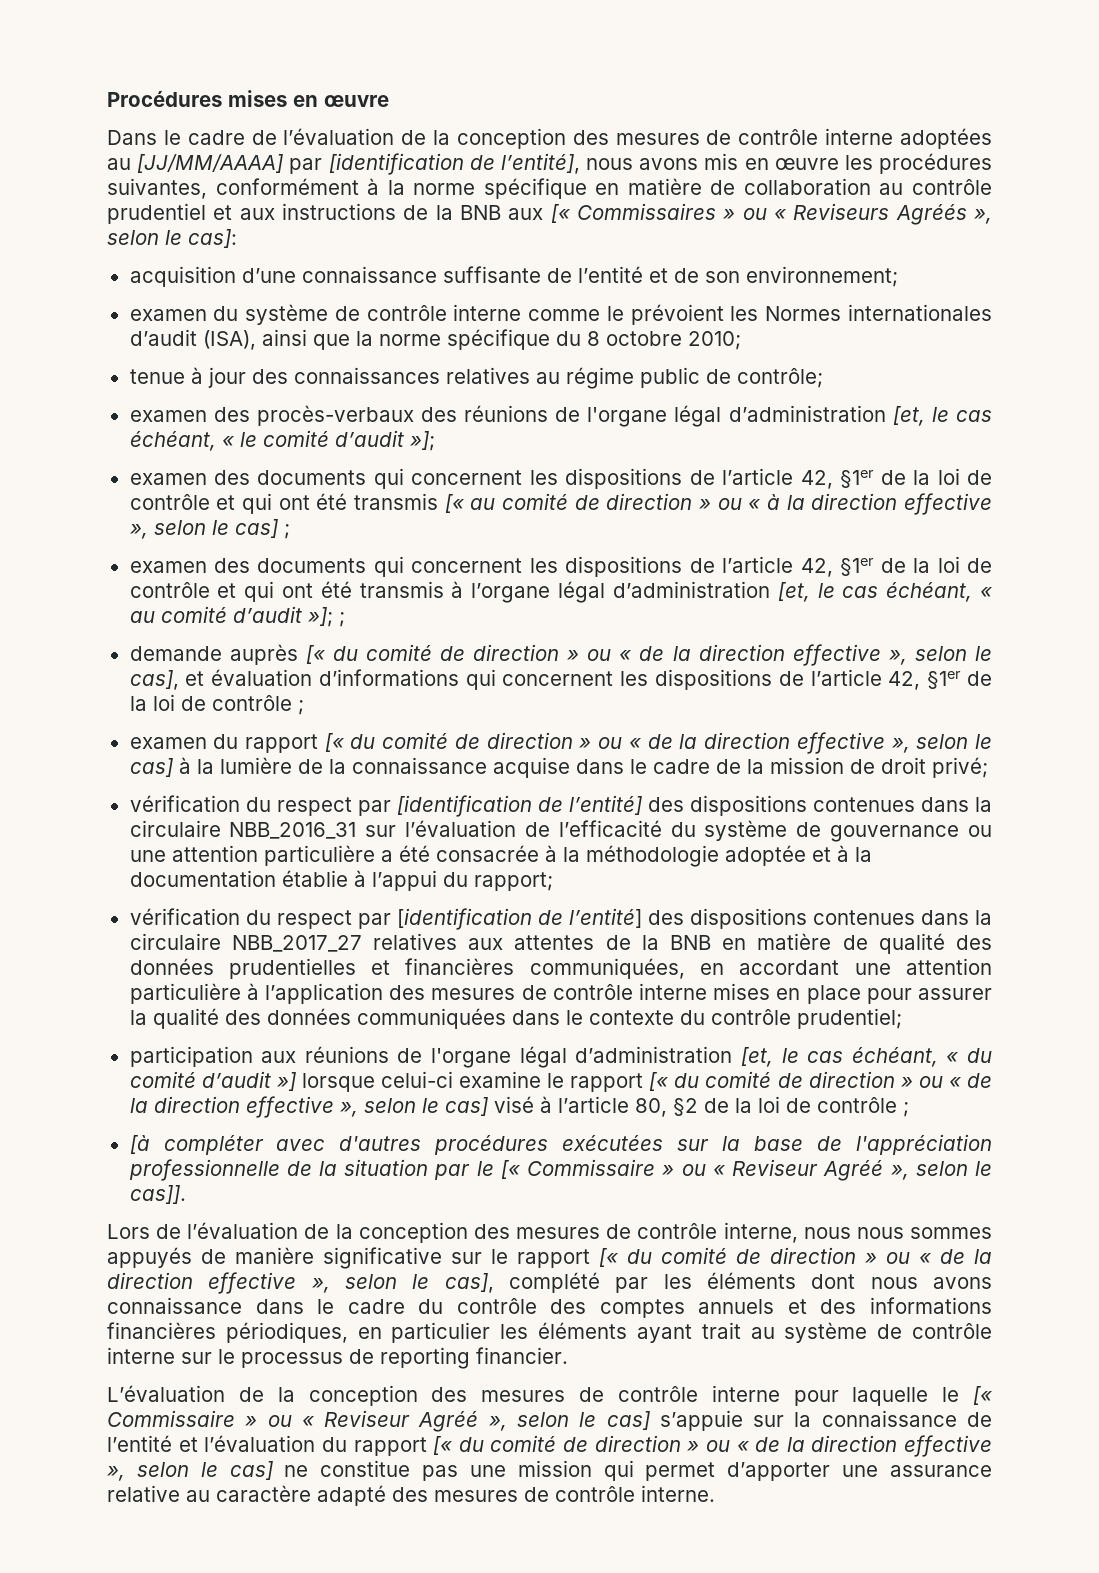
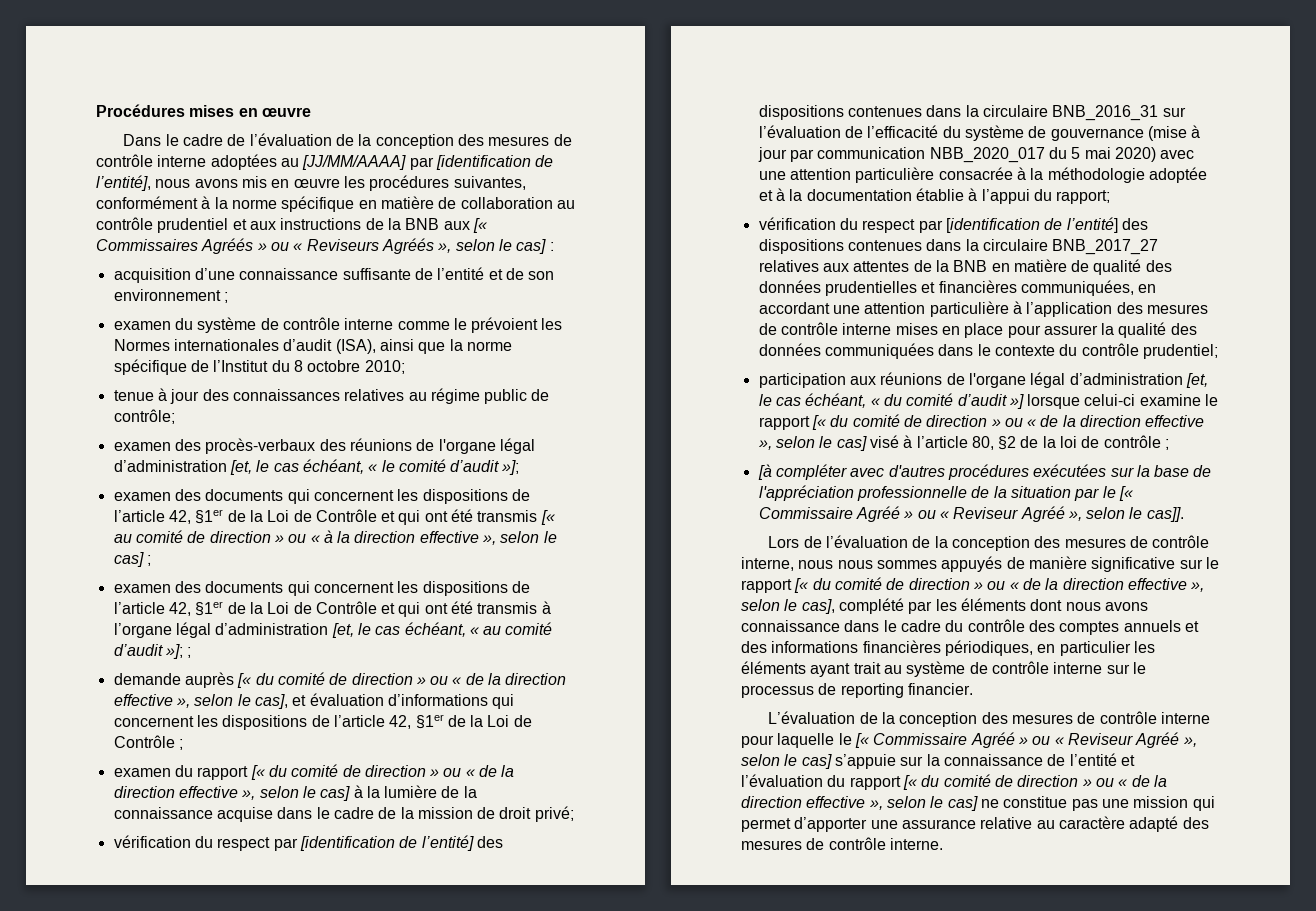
- Dans le cadre de l’évaluation de la conception des mesures de contrôle interne adoptées au [JJ/MM/AAAA] par [identification de l’entité], nous avons mis en œuvre les procédures suivantes, conformément à la norme spécifique en matière de collaboration au contrôle prudentiel et aux instructions de la BNB aux [« Commissaires » ou « Reviseurs Agréés », selon le cas]:
+ Dans le cadre de l’évaluation de la conception des mesures de contrôle interne adoptées au [JJ/MM/AAAA] par [identification de l’entité], nous avons mis en œuvre les procédures suivantes, conformément à la norme spécifique en matière de collaboration au contrôle prudentiel et aux instructions de la BNB aux [« Commissaires Agréés » ou « Reviseurs Agréés », selon le cas] :
- acquisition d’une connaissance suffisante de l’entité et de son environnement;
+ acquisition d’une connaissance suffisante de l’entité et de son environnement ;
- examen du système de contrôle interne comme le prévoient les Normes internationales d’audit (ISA), ainsi que la norme spécifique du 8 octobre 2010;
+ examen du système de contrôle interne comme le prévoient les Normes internationales d’audit (ISA), ainsi que la norme spécifique de l’Institut du 8 octobre 2010;
- examen des documents qui concernent les dispositions de l’article 42, §1er de la loi de contrôle et qui ont été transmis [« au comité de direction » ou « à la direction effective », selon le cas] ;
+ examen des documents qui concernent les dispositions de l’article 42, §1er de la Loi de Contrôle et qui ont été transmis [« au comité de direction » ou « à la direction effective », selon le cas] ;
- examen des documents qui concernent les dispositions de l’article 42, §1er de la loi de contrôle et qui ont été transmis à l’organe légal d’administration [et, le cas échéant, « au comité d’audit »]; ;
+ examen des documents qui concernent les dispositions de l’article 42, §1er de la Loi de Contrôle et qui ont été transmis à l’organe légal d’administration [et, le cas échéant, « au comité d’audit »]; ;
- demande auprès [« du comité de direction » ou « de la direction effective », selon le cas], et évaluation d’informations qui concernent les dispositions de l’article 42, §1er de la loi de contrôle ;
+ demande auprès [« du comité de direction » ou « de la direction effective », selon le cas], et évaluation d’informations qui concernent les dispositions de l’article 42, §1er de la Loi de Contrôle ;
- vérification du respect par [identification de l’entité] des dispositions contenues dans la circulaire NBB_2016_31 sur l’évaluation de l’efficacité du système de gouvernance ou une attention particulière a été consacrée à la méthodologie adoptée et à la documentation établie à l’appui du rapport;
+ vérification du respect par [identification de l’entité] des dispositions contenues dans la circulaire BNB_2016_31 sur l’évaluation de l’efficacité du système de gouvernance (mise à jour par communication NBB_2020_017 du 5 mai 2020) avec une attention particulière consacrée à la méthodologie adoptée et à la documentation établie à l’appui du rapport;
- vérification du respect par [identification de l’entité] des dispositions contenues dans la circulaire NBB_2017_27 relatives aux attentes de la BNB en matière de qualité des données prudentielles et financières communiquées, en accordant une attention particulière à l’application des mesures de contrôle interne mises en place pour assurer la qualité des données communiquées dans le contexte du contrôle prudentiel;
+ vérification du respect par [identification de l’entité] des dispositions contenues dans la circulaire BNB_2017_27 relatives aux attentes de la BNB en matière de qualité des données prudentielles et financières communiquées, en accordant une attention particulière à l’application des mesures de contrôle interne mises en place pour assurer la qualité des données communiquées dans le contexte du contrôle prudentiel;
- [à compléter avec d'autres procédures exécutées sur la base de l'appréciation professionnelle de la situation par le [« Commissaire » ou « Reviseur Agréé », selon le cas]].
+ [à compléter avec d'autres procédures exécutées sur la base de l'appréciation professionnelle de la situation par le [« Commissaire Agréé » ou « Reviseur Agréé », selon le cas]].
- L’évaluation de la conception des mesures de contrôle interne pour laquelle le [« Commissaire » ou « Reviseur Agréé », selon le cas] s’appuie sur la connaissance de l’entité et l’évaluation du rapport [« du comité de direction » ou « de la direction effective », selon le cas] ne constitue pas une mission qui permet d’apporter une assurance relative au caractère adapté des mesures de contrôle interne.
+ L’évaluation de la conception des mesures de contrôle interne pour laquelle le [« Commissaire Agréé » ou « Reviseur Agréé », selon le cas] s’appuie sur la connaissance de l’entité et l’évaluation du rapport [« du comité de direction » ou « de la direction effective », selon le cas] ne constitue pas une mission qui permet d’apporter une assurance relative au caractère adapté des mesures de contrôle interne.

